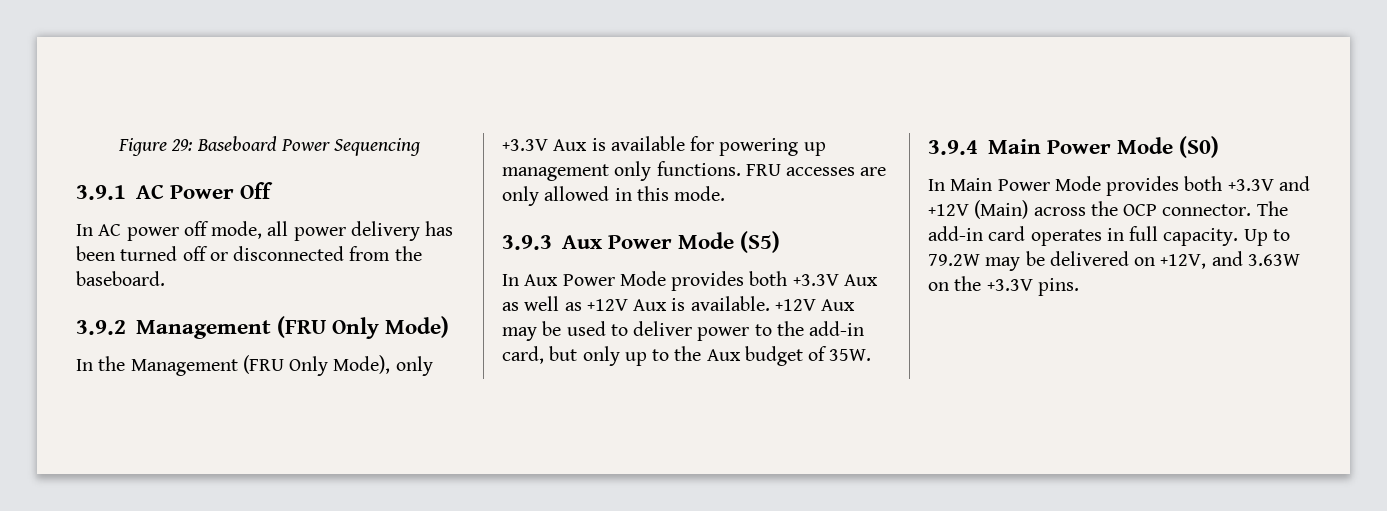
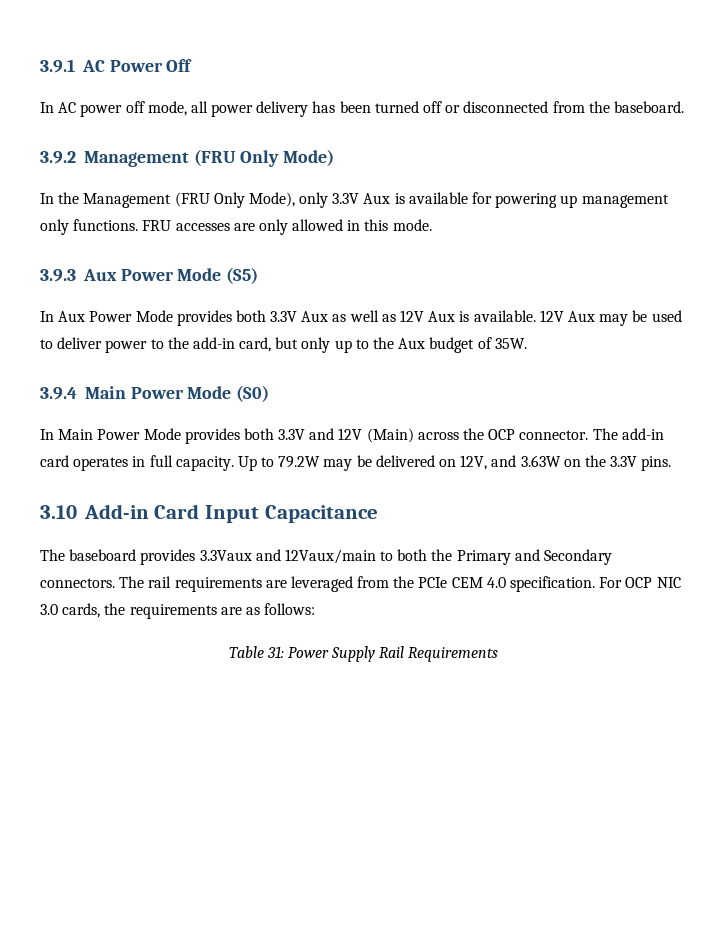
- Figure 29: Baseboard Power Sequencing
- In the Management (FRU Only Mode), only +3.3V Aux is available for powering up management only functions.
+ In the Management (FRU Only Mode), only 3.3V Aux is available for powering up management only functions.
- In Aux Power Mode provides both +3.3V Aux as well as +12V Aux is available.
+ In Aux Power Mode provides both 3.3V Aux as well as 12V Aux is available.
- +12V Aux may be used to deliver power to the add-in card, but only up to the Aux budget of 35W.
+ 12V Aux may be used to deliver power to the add-in card, but only up to the Aux budget of 35W.
- In Main Power Mode provides both +3.3V and +12V (Main) across the OCP connector.
+ In Main Power Mode provides both 3.3V and 12V (Main) across the OCP connector.
- Up to 79.2W may be delivered on +12V, and 3.63W on the +3.3V pins.
+ Up to 79.2W may be delivered on 12V, and 3.63W on the 3.3V pins.
+ 3.10 Add-in Card Input Capacitance
+ The baseboard provides 3.3Vaux and 12Vaux/main to both the Primary and Secondary connectors. The rail requirements are leveraged from the PCIe CEM 4.0 specification. For OCP NIC 3.0 cards, the requirements are as follows:
+ Table 31: Power Supply Rail Requirements

